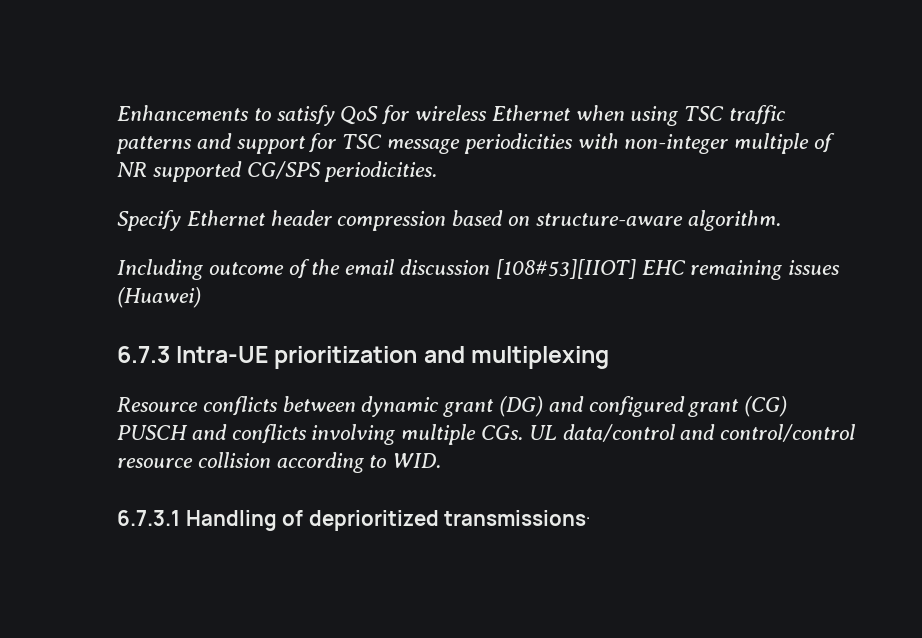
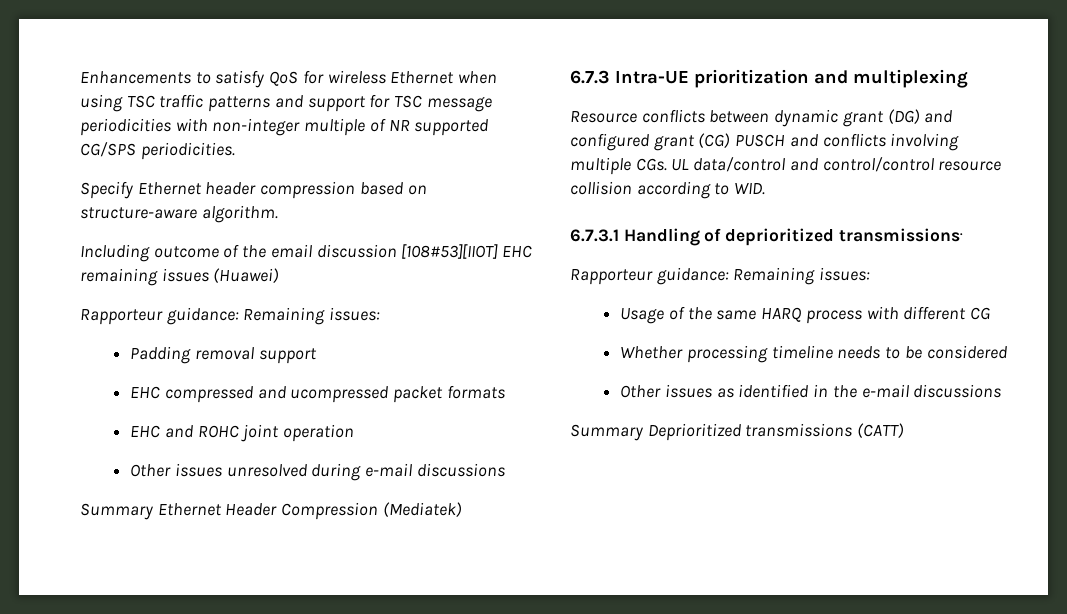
  Including outcome of the email discussion [108#53][IIOT] EHC remaining issues (Huawei)
+ Rapporteur guidance: Remaining issues:
+ Padding removal support
+ EHC compressed and ucompressed packet formats
+ EHC and ROHC joint operation
+ Other issues unresolved during e-mail discussions
+ Summary Ethernet Header Compression (Mediatek)
  6.7.3.1 Handling of deprioritized transmissions.
+ Rapporteur guidance: Remaining issues:
+ Usage of the same HARQ process with different CG
+ Whether processing timeline needs to be considered
+ Other issues as identified in the e-mail discussions
+ Summary Deprioritized transmissions (CATT)

